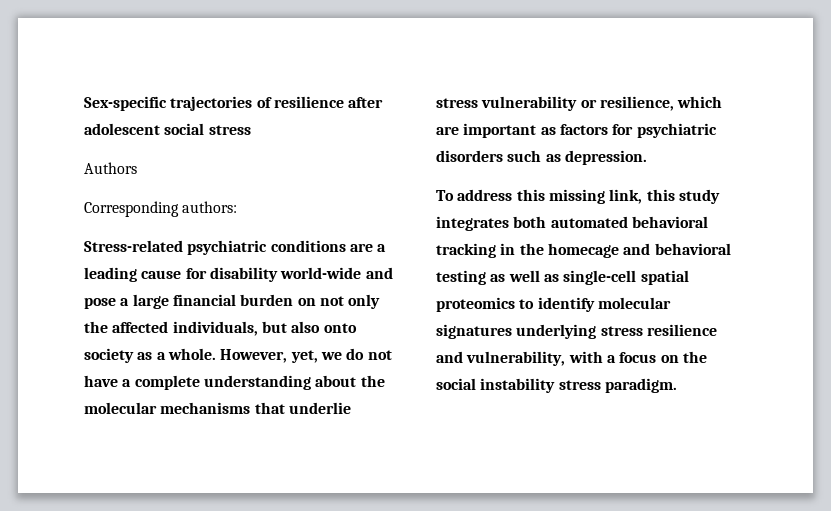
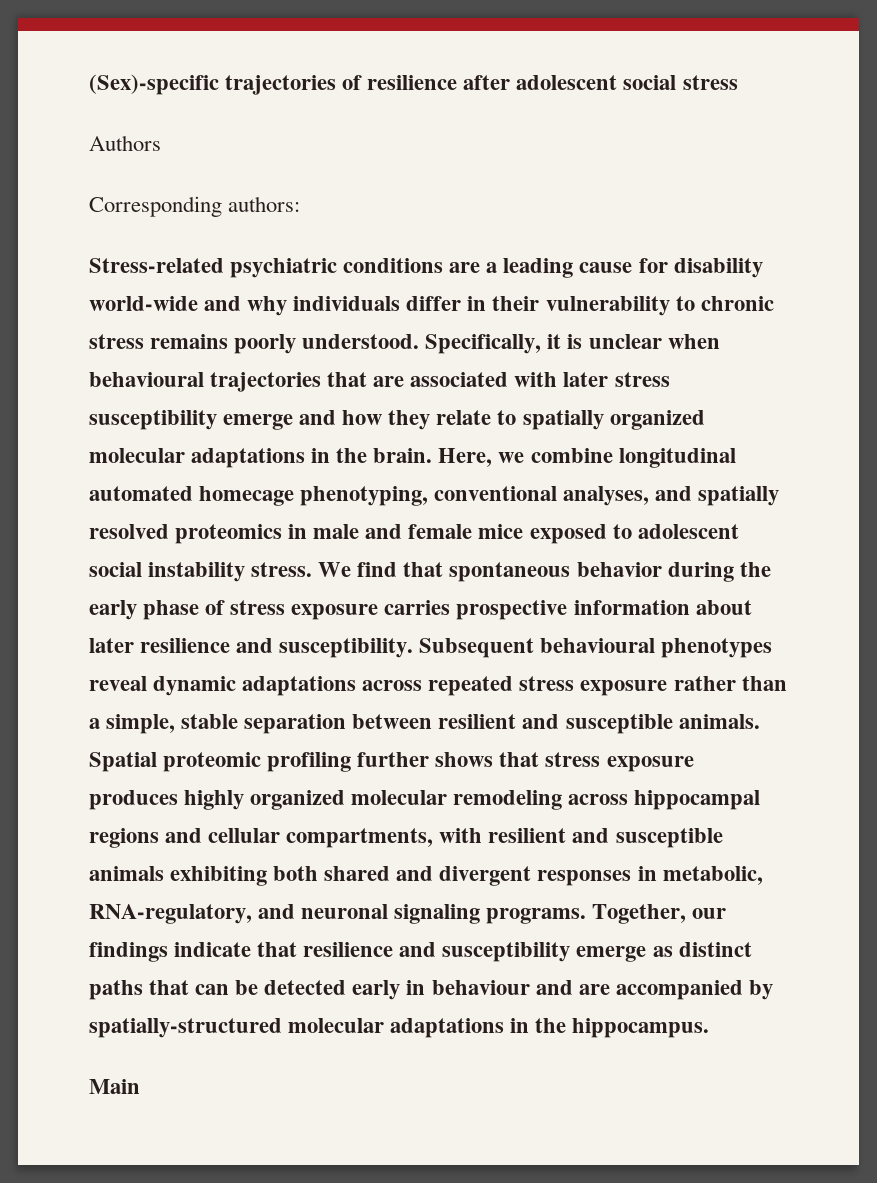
- Sex-specific trajectories of resilience after adolescent social stress
+ (Sex)-specific trajectories of resilience after adolescent social stress
- Stress-related psychiatric conditions are a leading cause for disability world-wide and pose a large financial burden on not only the affected individuals, but also onto society as a whole. However, yet, we do not have a complete understanding about the molecular mechanisms that underlie stress vulnerability or resilience, which are important as factors for psychiatric disorders such as depression.
- To address this missing link, this study integrates both automated behavioral tracking in the homecage and behavioral testing as well as single-cell spatial proteomics to identify molecular signatures underlying stress resilience and vulnerability, with a focus on the social instability stress paradigm.
+ Stress-related psychiatric conditions are a leading cause for disability world-wide and why individuals differ in their vulnerability to chronic stress remains poorly understood. Specifically, it is unclear when behavioural trajectories that are associated with later stress susceptibility emerge and how they relate to spatially organized molecular adaptations in the brain. Here, we combine longitudinal automated homecage phenotyping, conventional analyses, and spatially resolved proteomics in male and female mice exposed to adolescent social instability stress. We find that spontaneous behavior during the early phase of stress exposure carries prospective information about later resilience and susceptibility. Subsequent behavioural phenotypes reveal dynamic adaptations across repeated stress exposure rather than a simple, stable separation between resilient and susceptible animals. Spatial proteomic profiling further shows that stress exposure produces highly organized molecular remodeling across hippocampal regions and cellular compartments, with resilient and susceptible animals exhibiting both shared and divergent responses in metabolic, RNA-regulatory, and neuronal signaling programs. Together, our findings indicate that resilience and susceptibility emerge as distinct paths that can be detected early in behaviour and are accompanied by spatially-structured molecular adaptations in the hippocampus.
+ Main

